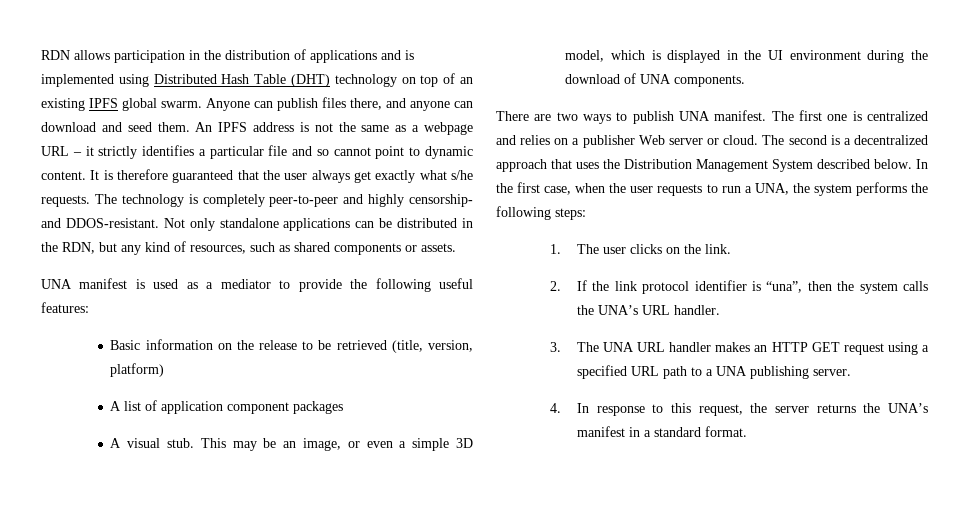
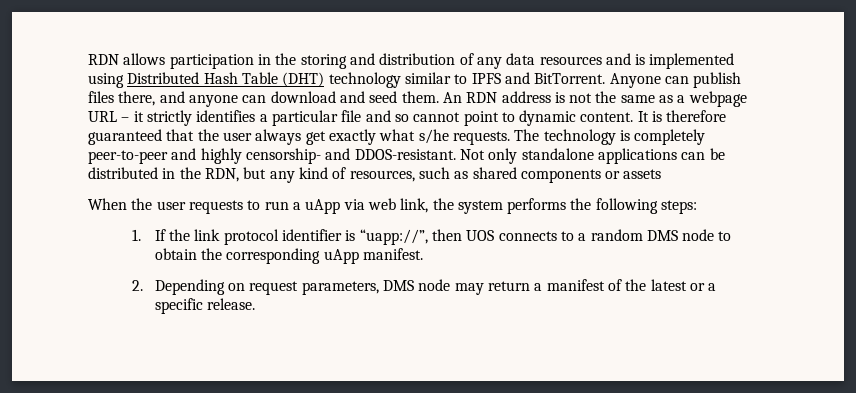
- RDN allows participation in the distribution of applications and is implemented using Distributed Hash Table (DHT) technology on top of an existing IPFS global swarm.
+ RDN allows participation in the storing and distribution of any data resources and is implemented using Distributed Hash Table (DHT) technology similar to IPFS and BitTorrent.
- An IPFS address is not the same as a webpage URL – it strictly identifies a particular file and so cannot point to dynamic content.
+ An RDN address is not the same as a webpage URL – it strictly identifies a particular file and so cannot point to dynamic content.
- Not only standalone applications can be distributed in the RDN, but any kind of resources, such as shared components or assets.
- UNA manifest is used as a mediator to provide the following useful features:
- Basic information on the release to be retrieved (title, version, platform)
- A list of application component packages
- A visual stub. This may be an image, or even a simple 3D model, which is displayed in the UI environment during the download of UNA components.
- There are two ways to publish UNA manifest. The first one is centralized and relies on a publisher Web server or cloud. The second is a decentralized approach that uses the Distribution Management System described below. In the first case, when the user requests to run a UNA, the system performs the following steps:
+ Not only standalone applications can be distributed in the RDN, but any kind of resources, such as shared components or assets
+ When the user requests to run a uApp via web link, the system performs the following steps:
- 1. The user clicks on the link.
- 2. If the link protocol identifier is “una”, then the system calls the UNA’s URL handler.
- 3. The UNA URL handler makes an HTTP GET request using a specified URL path to a UNA publishing server.
- 4. In response to this request, the server returns the UNA’s manifest in a standard format.
+ 1. If the link protocol identifier is “uapp://”, then UOS connects to a random DMS node to obtain the corresponding uApp manifest.
+ 2. Depending on request parameters, DMS node may return a manifest of the latest or a specific release.

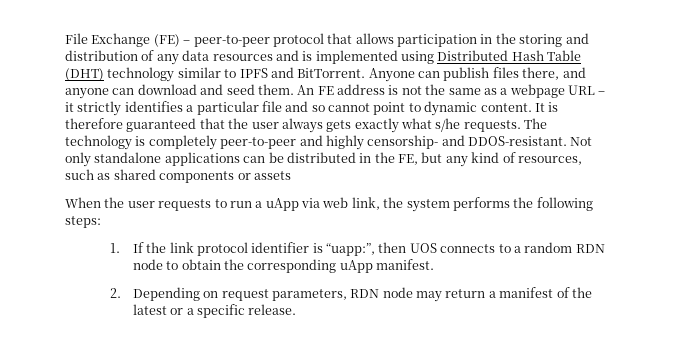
- RDN allows participation in the storing and distribution of any data resources and is implemented using Distributed Hash Table (DHT) technology similar to IPFS and BitTorrent.
+ File Exchange (FE) – peer-to-peer protocol that allows participation in the storing and distribution of any data resources and is implemented using Distributed Hash Table (DHT) technology similar to IPFS and BitTorrent.
- An RDN address is not the same as a webpage URL – it strictly identifies a particular file and so cannot point to dynamic content.
+ An FE address is not the same as a webpage URL – it strictly identifies a particular file and so cannot point to dynamic content.
- It is therefore guaranteed that the user always get exactly what s/he requests.
+ It is therefore guaranteed that the user always gets exactly what s/he requests.
- Not only standalone applications can be distributed in the RDN, but any kind of resources, such as shared components or assets
+ Not only standalone applications can be distributed in the FE, but any kind of resources, such as shared components or assets
- 1. If the link protocol identifier is “uapp://”, then UOS connects to a random DMS node to obtain the corresponding uApp manifest.
+ 1. If the link protocol identifier is “uapp:”, then UOS connects to a random RDN node to obtain the corresponding uApp manifest.
- 2. Depending on request parameters, DMS node may return a manifest of the latest or a specific release.
+ 2. Depending on request parameters, RDN node may return a manifest of the latest or a specific release.

